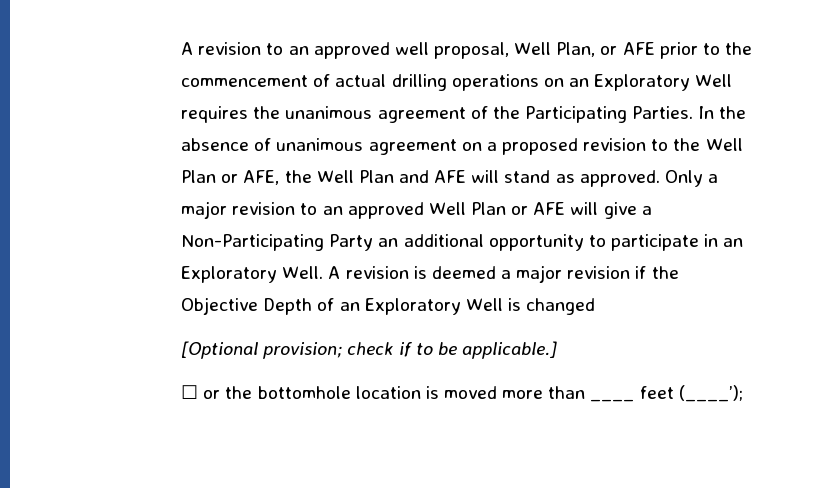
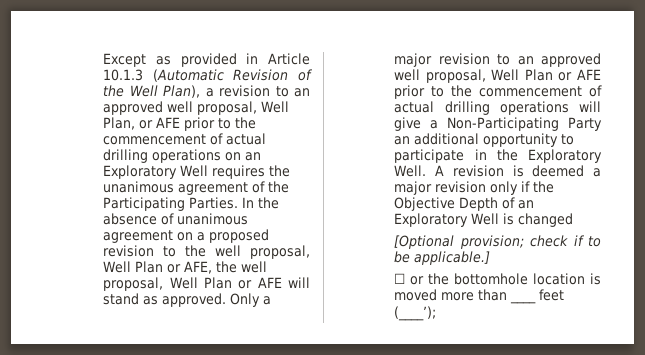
- A revision to an approved well proposal, Well Plan, or AFE prior to the commencement of actual drilling operations on an Exploratory Well requires the unanimous agreement of the Participating Parties.
+ Except as provided in Article 10.1.3 (Automatic Revision of the Well Plan), a revision to an approved well proposal, Well Plan, or AFE prior to the commencement of actual drilling operations on an Exploratory Well requires the unanimous agreement of the Participating Parties.
- In the absence of unanimous agreement on a proposed revision to the Well Plan or AFE, the Well Plan and AFE will stand as approved.
+ In the absence of unanimous agreement on a proposed revision to the well proposal, Well Plan or AFE, the well proposal, Well Plan or AFE will stand as approved.
- Only a major revision to an approved Well Plan or AFE will give a Non-Participating Party an additional opportunity to participate in an Exploratory Well.
+ Only a major revision to an approved well proposal, Well Plan or AFE prior to the commencement of actual drilling operations will give a Non-Participating Party an additional opportunity to participate in the Exploratory Well.
- A revision is deemed a major revision if the Objective Depth of an Exploratory Well is changed
+ A revision is deemed a major revision only if the Objective Depth of an Exploratory Well is changed

